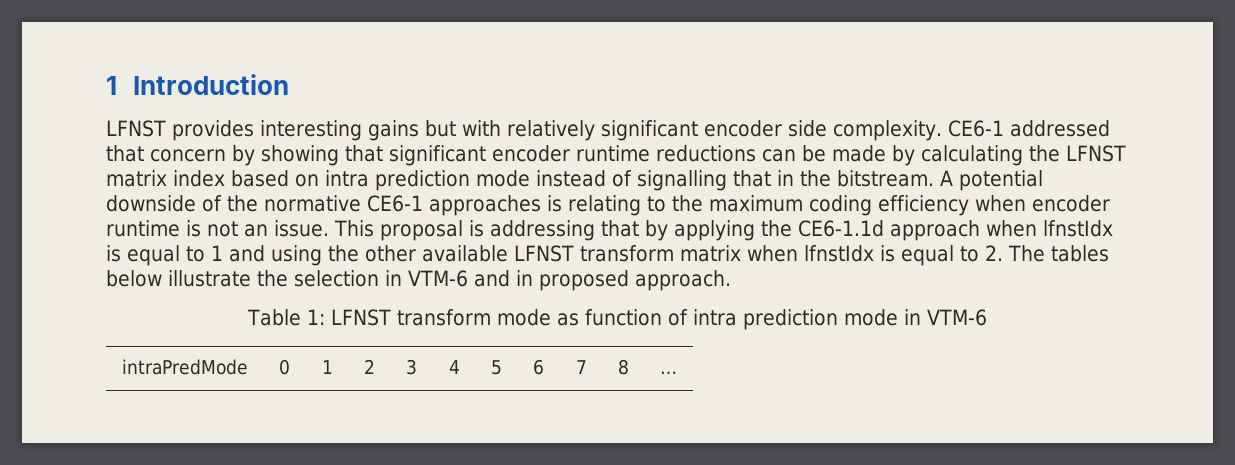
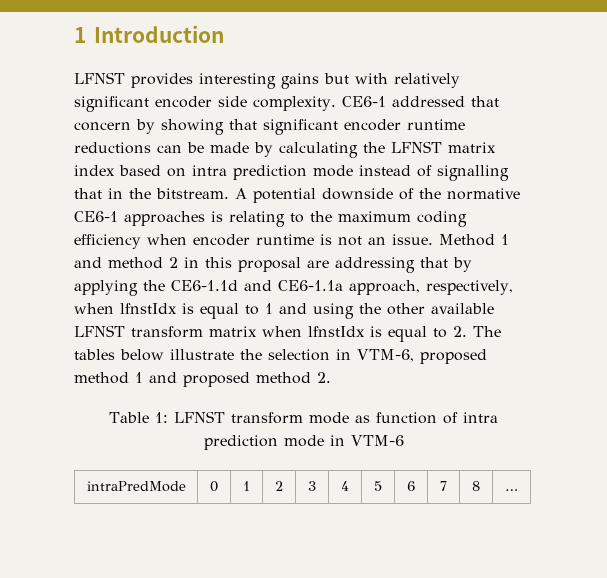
- This proposal is addressing that by applying the CE6-1.1d approach when lfnstIdx is equal to 1 and using the other available LFNST transform matrix when lfnstIdx is equal to 2. The tables below illustrate the selection in VTM-6 and in proposed approach.
+ Method 1 and method 2 in this proposal are addressing that by applying the CE6-1.1d and CE6-1.1a approach, respectively, when lfnstIdx is equal to 1 and using the other available LFNST transform matrix when lfnstIdx is equal to 2. The tables below illustrate the selection in VTM-6, proposed method 1 and proposed method 2.

